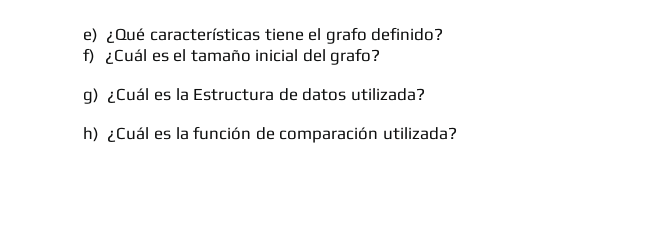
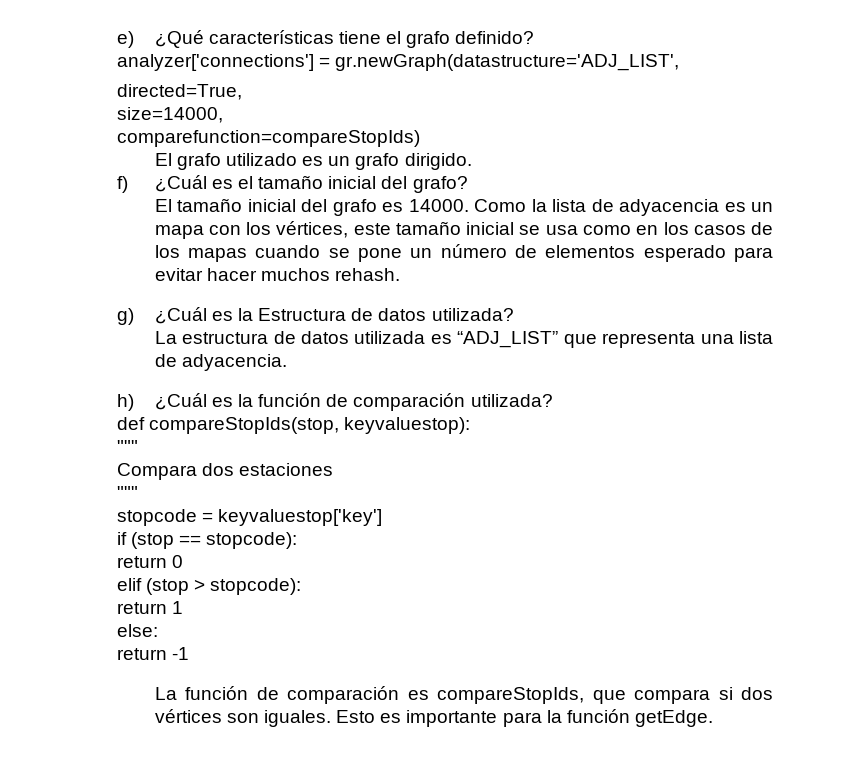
+ analyzer['connections'] = gr.newGraph(datastructure='ADJ_LIST',
+ directed=True,
+ size=14000,
+ comparefunction=compareStopIds)
+ El grafo utilizado es un grafo dirigido.
+ El tamaño inicial del grafo es 14000. Como la lista de adyacencia es un mapa con los vértices, este tamaño inicial se usa como en los casos de los mapas cuando se pone un número de elementos esperado para evitar hacer muchos rehash.
+ La estructura de datos utilizada es “ADJ_LIST” que representa una lista de adyacencia.
+ def compareStopIds(stop, keyvaluestop):
+ """
+ Compara dos estaciones
+ """
+ stopcode = keyvaluestop['key']
+ if (stop == stopcode):
+ return 0
+ elif (stop > stopcode):
+ return 1
+ else:
+ return -1
+ La función de comparación es compareStopIds, que compara si dos vértices son iguales. Esto es importante para la función getEdge.

